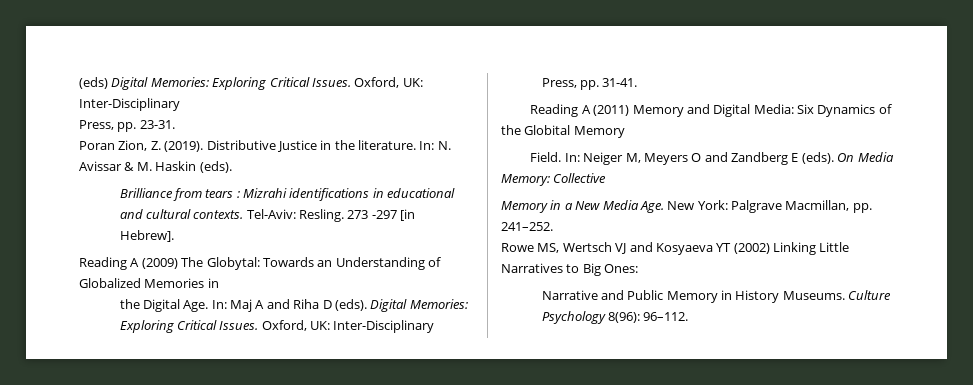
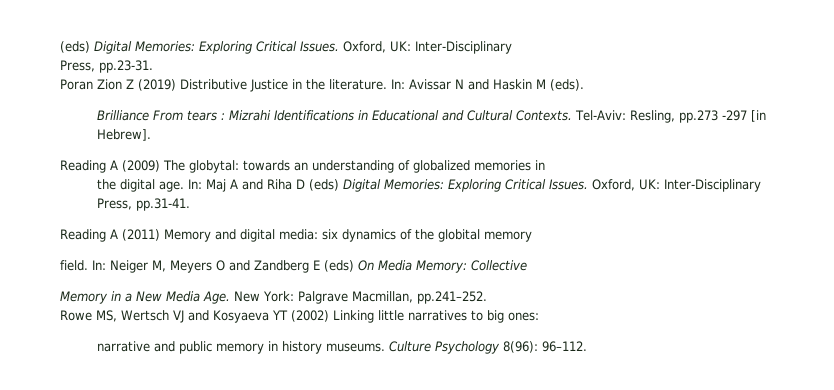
- Press, pp. 23-31.
+ Press, pp.23-31.
- Poran Zion, Z. (2019). Distributive Justice in the literature.
+ Poran Zion Z (2019) Distributive Justice in the literature.
- In: N. Avissar & M. Haskin (eds).
+ In: Avissar N and Haskin M (eds).
- Brilliance from tears : Mizrahi identifications in educational and cultural contexts. Tel-Aviv: Resling. 273 -297 [in Hebrew].
+ Brilliance From tears : Mizrahi Identifications in Educational and Cultural Contexts. Tel-Aviv: Resling, pp.273 -297 [in Hebrew].
- Reading A (2009) The Globytal: Towards an Understanding of Globalized Memories in
+ Reading A (2009) The globytal: towards an understanding of globalized memories in
- the Digital Age. In: Maj A and Riha D (eds). Digital Memories: Exploring Critical Issues.
+ the digital age. In: Maj A and Riha D (eds) Digital Memories: Exploring Critical Issues.
- Oxford, UK: Inter-Disciplinary Press, pp. 31-41.
+ Oxford, UK: Inter-Disciplinary Press, pp.31-41.
- Reading A (2011) Memory and Digital Media: Six Dynamics of the Globital Memory
- Field.
+ Reading A (2011) Memory and digital media: six dynamics of the globital memory
+ field.
- In: Neiger M, Meyers O and Zandberg E (eds). On Media Memory: Collective
+ In: Neiger M, Meyers O and Zandberg E (eds) On Media Memory: Collective
- Memory in a New Media Age. New York: Palgrave Macmillan, pp. 241–252.
+ Memory in a New Media Age. New York: Palgrave Macmillan, pp.241–252.
- Rowe MS, Wertsch VJ and Kosyaeva YT (2002) Linking Little Narratives to Big Ones:
- Narrative and Public Memory in History Museums.
+ Rowe MS, Wertsch VJ and Kosyaeva YT (2002) Linking little narratives to big ones:
+ narrative and public memory in history museums.

